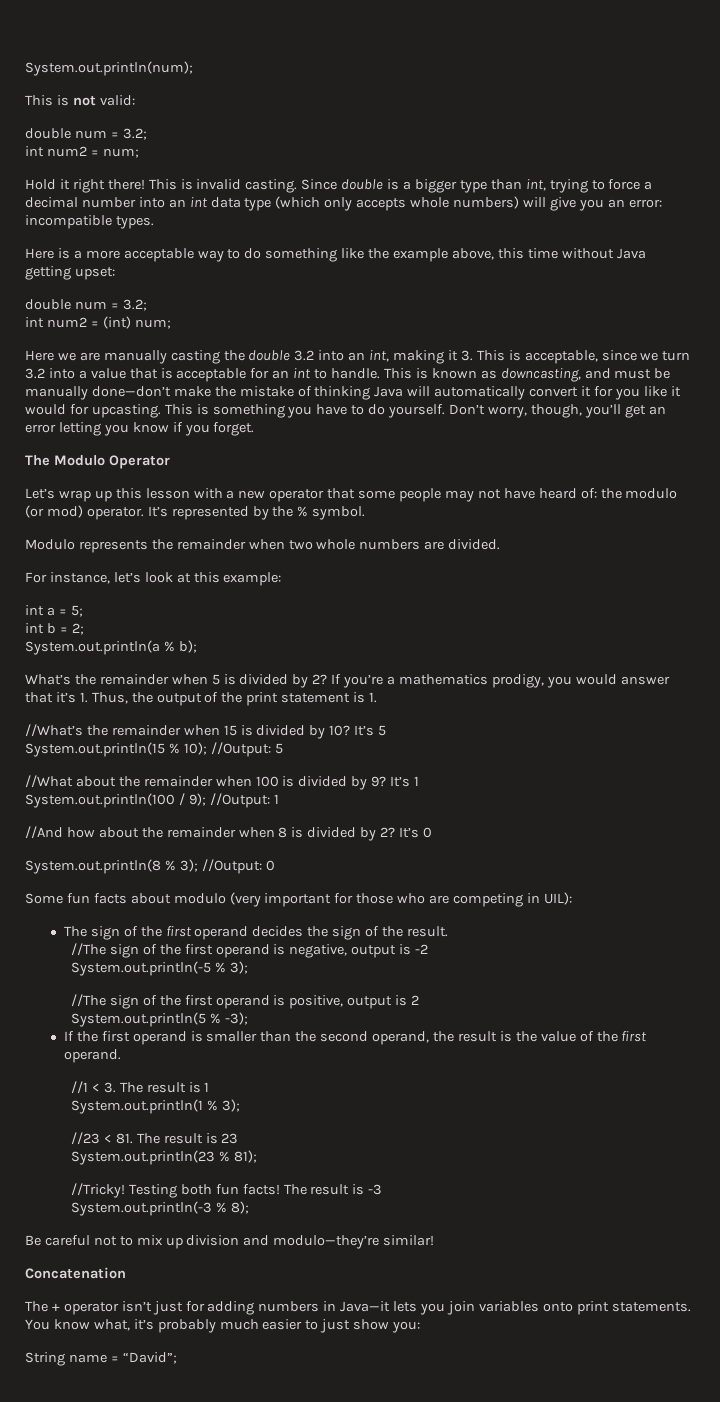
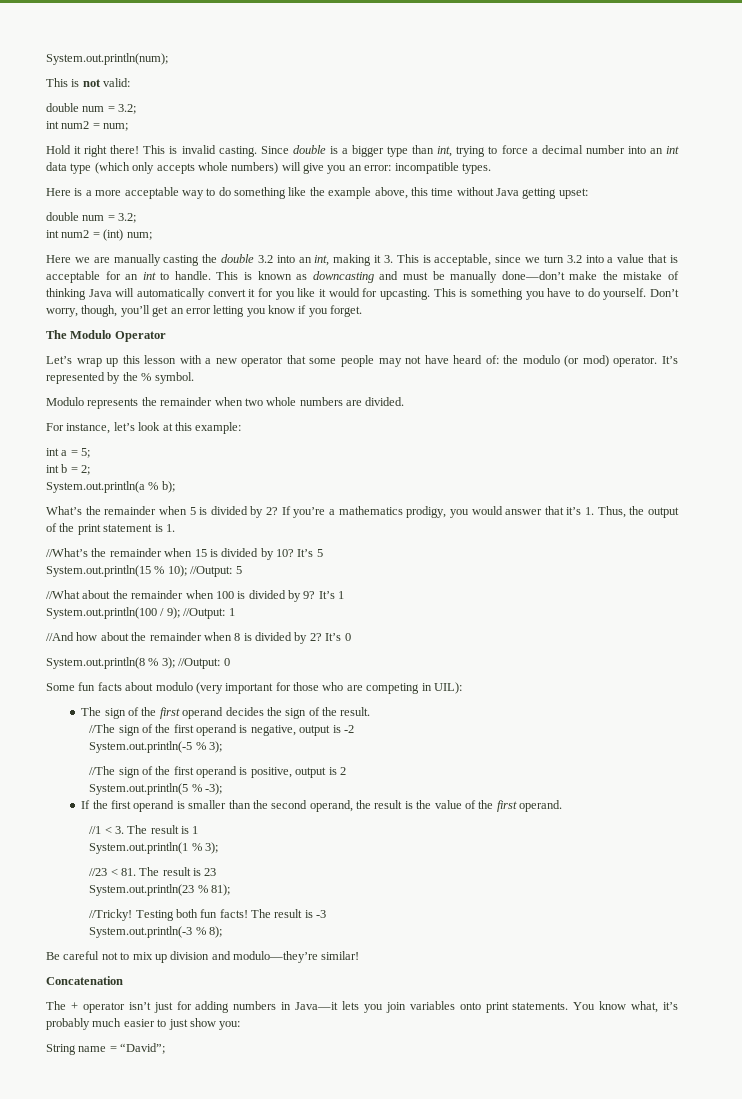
- This is known as downcasting, and must be manually done—don’t make the mistake of thinking Java will automatically convert it for you like it would for upcasting.
+ This is known as downcasting and must be manually done—don’t make the mistake of thinking Java will automatically convert it for you like it would for upcasting.

